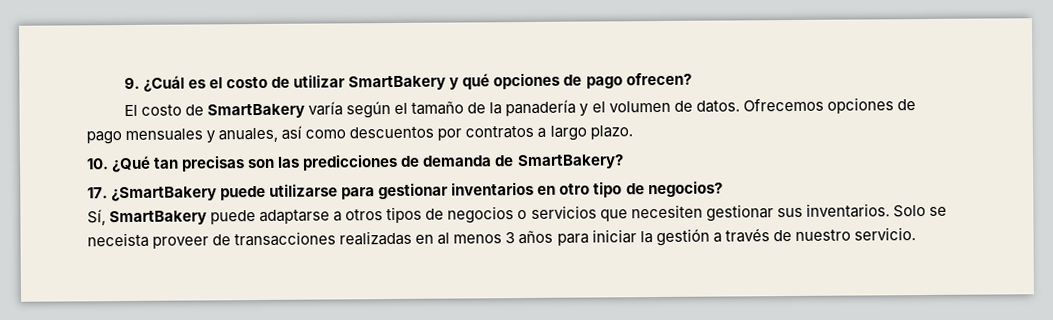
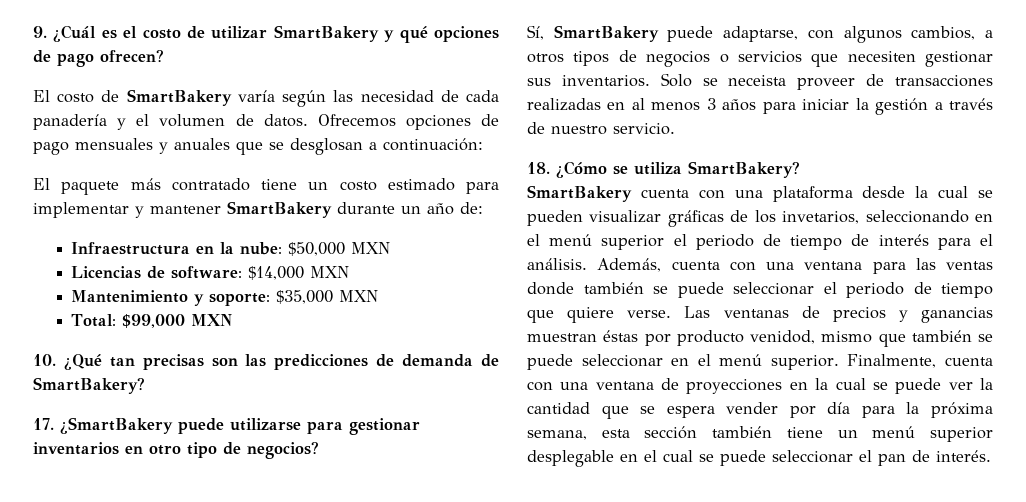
- El costo de SmartBakery varía según el tamaño de la panadería y el volumen de datos.
+ El costo de SmartBakery varía según las necesidad de cada panadería y el volumen de datos.
- Ofrecemos opciones de pago mensuales y anuales, así como descuentos por contratos a largo plazo.
+ Ofrecemos opciones de pago mensuales y anuales que se desglosan a continuación:
+ El paquete más contratado tiene un costo estimado para implementar y mantener SmartBakery durante un año de:
+ Infraestructura en la nube: $50,000 MXN
+ Licencias de software: $14,000 MXN
+ Mantenimiento y soporte: $35,000 MXN
+ Total: $99,000 MXN
- Sí, SmartBakery puede adaptarse a otros tipos de negocios o servicios que necesiten gestionar sus inventarios.
+ Sí, SmartBakery puede adaptarse, con algunos cambios, a otros tipos de negocios o servicios que necesiten gestionar sus inventarios.
+ 18. ¿Cómo se utiliza SmartBakery?
+ SmartBakery cuenta con una plataforma desde la cual se pueden visualizar gráficas de los invetarios, seleccionando en el menú superior el periodo de tiempo de interés para el análisis. Además, cuenta con una ventana para las ventas donde también se puede seleccionar el periodo de tiempo que quiere verse. Las ventanas de precios y ganancias muestran éstas por producto venidod, mismo que también se puede seleccionar en el menú superior. Finalmente, cuenta con una ventana de proyecciones en la cual se puede ver la cantidad que se espera vender por día para la próxima semana, esta sección también tiene un menú superior desplegable en el cual se puede seleccionar el pan de interés.

